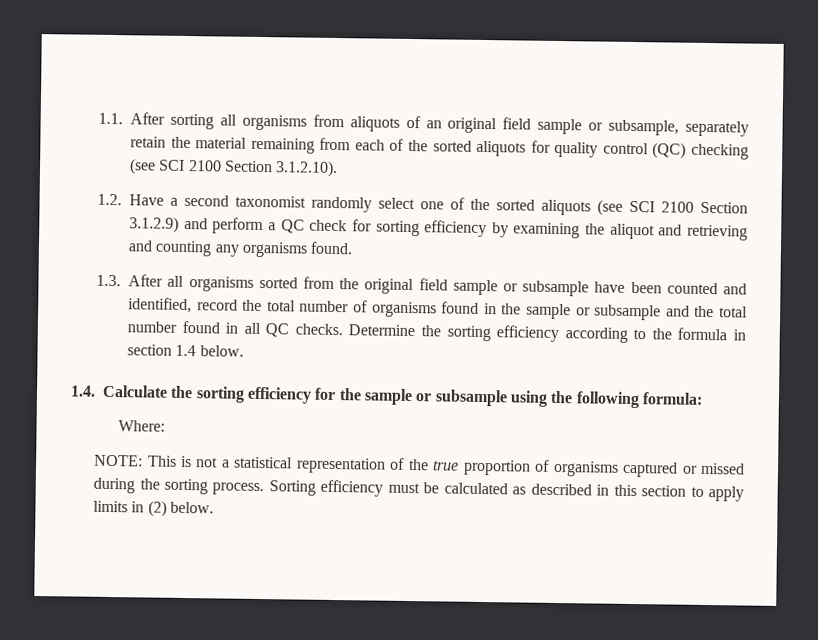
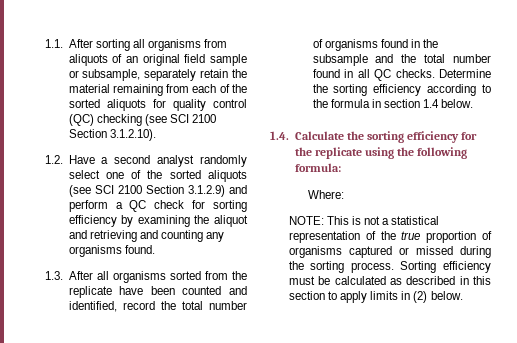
- 1.2. Have a second taxonomist randomly select one of the sorted aliquots (see SCI 2100 Section 3.1.2.9) and perform a QC check for sorting efficiency by examining the aliquot and retrieving and counting any organisms found.
+ 1.2. Have a second analyst randomly select one of the sorted aliquots (see SCI 2100 Section 3.1.2.9) and perform a QC check for sorting efficiency by examining the aliquot and retrieving and counting any organisms found.
- 1.3. After all organisms sorted from the original field sample or subsample have been counted and identified, record the total number of organisms found in the sample or subsample and the total number found in all QC checks.
+ 1.3. After all organisms sorted from the replicate have been counted and identified, record the total number of organisms found in the subsample and the total number found in all QC checks.
- 1.4. Calculate the sorting efficiency for the sample or subsample using the following formula:
+ 1.4. Calculate the sorting efficiency for the replicate using the following formula:

